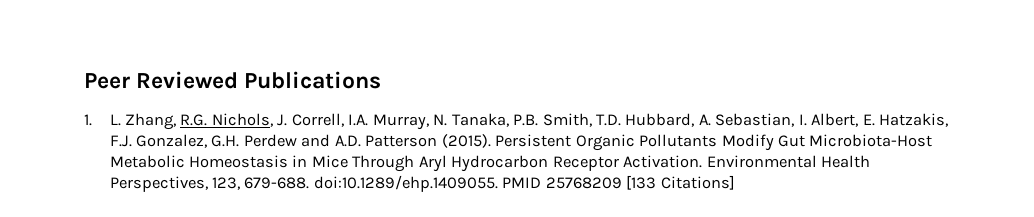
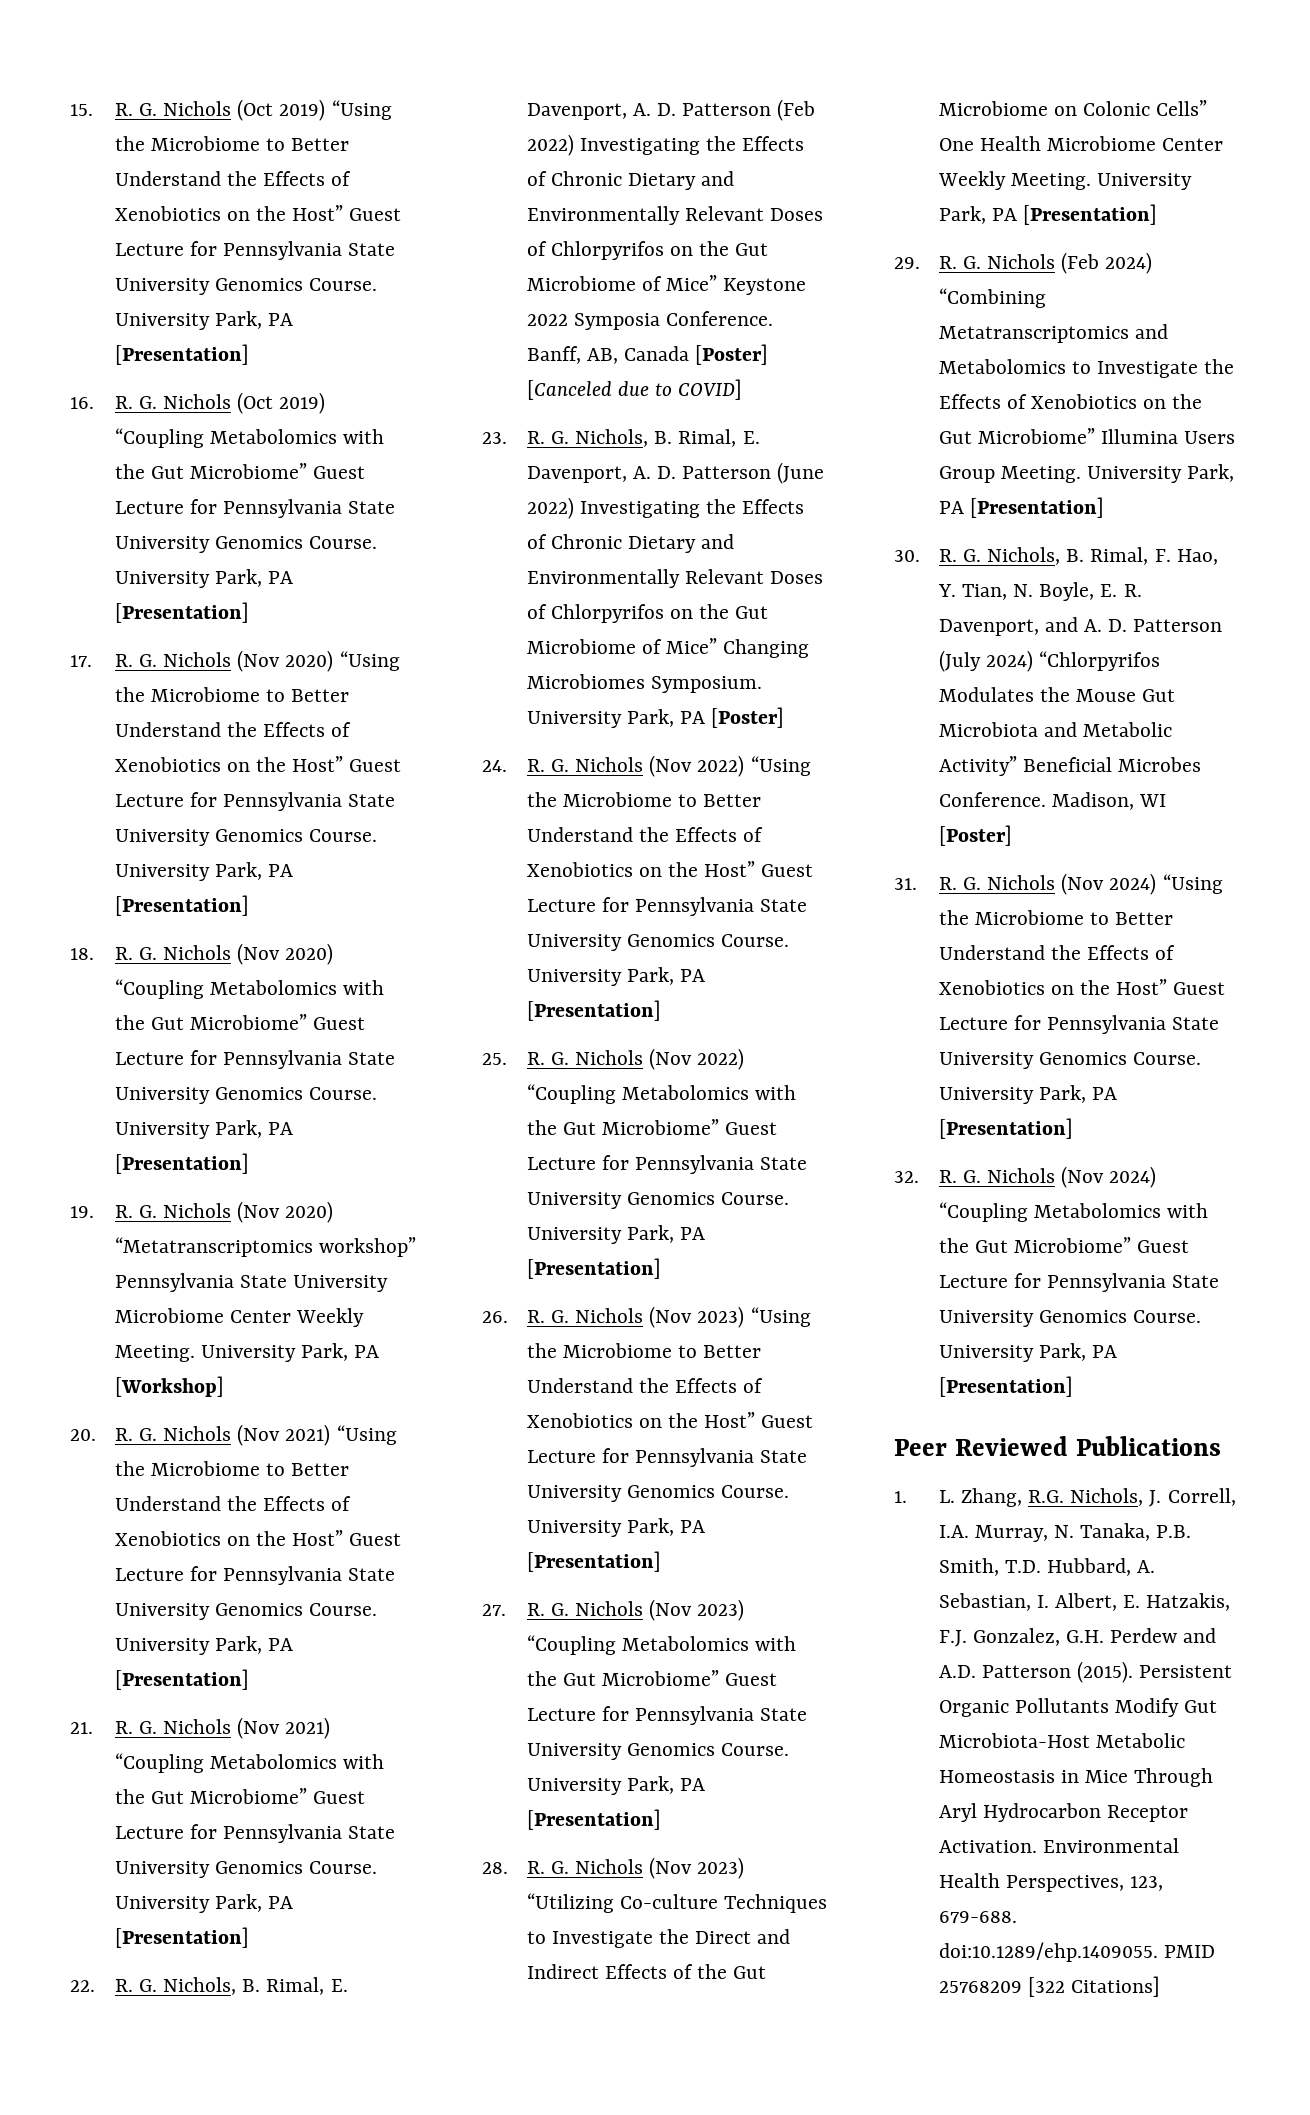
+ 15. R. G. Nichols (Oct 2019) “Using the Microbiome to Better Understand the Effects of Xenobiotics on the Host” Guest Lecture for Pennsylvania State University Genomics Course. University Park, PA [Presentation]
+ 16. R. G. Nichols (Oct 2019) “Coupling Metabolomics with the Gut Microbiome” Guest Lecture for Pennsylvania State University Genomics Course. University Park, PA [Presentation]
+ 17. R. G. Nichols (Nov 2020) “Using the Microbiome to Better Understand the Effects of Xenobiotics on the Host” Guest Lecture for Pennsylvania State University Genomics Course. University Park, PA [Presentation]
+ 18. R. G. Nichols (Nov 2020) “Coupling Metabolomics with the Gut Microbiome” Guest Lecture for Pennsylvania State University Genomics Course. University Park, PA [Presentation]
+ 19. R. G. Nichols (Nov 2020) “Metatranscriptomics workshop” Pennsylvania State University Microbiome Center Weekly Meeting. University Park, PA [Workshop]
+ 20. R. G. Nichols (Nov 2021) “Using the Microbiome to Better Understand the Effects of Xenobiotics on the Host” Guest Lecture for Pennsylvania State University Genomics Course. University Park, PA [Presentation]
+ 21. R. G. Nichols (Nov 2021) “Coupling Metabolomics with the Gut Microbiome” Guest Lecture for Pennsylvania State University Genomics Course. University Park, PA [Presentation]
+ 22. R. G. Nichols, B. Rimal, E. Davenport, A. D. Patterson (Feb 2022) Investigating the Effects of Chronic Dietary and Environmentally Relevant Doses of Chlorpyrifos on the Gut Microbiome of Mice” Keystone 2022 Symposia Conference. Banff, AB, Canada [Poster] [Canceled due to COVID]
+ 23. R. G. Nichols, B. Rimal, E. Davenport, A. D. Patterson (June 2022) Investigating the Effects of Chronic Dietary and Environmentally Relevant Doses of Chlorpyrifos on the Gut Microbiome of Mice” Changing Microbiomes Symposium. University Park, PA [Poster]
+ 24. R. G. Nichols (Nov 2022) “Using the Microbiome to Better Understand the Effects of Xenobiotics on the Host” Guest Lecture for Pennsylvania State University Genomics Course. University Park, PA [Presentation]
+ 25. R. G. Nichols (Nov 2022) “Coupling Metabolomics with the Gut Microbiome” Guest Lecture for Pennsylvania State University Genomics Course. University Park, PA [Presentation]
+ 26. R. G. Nichols (Nov 2023) “Using the Microbiome to Better Understand the Effects of Xenobiotics on the Host” Guest Lecture for Pennsylvania State University Genomics Course. University Park, PA [Presentation]
+ 27. R. G. Nichols (Nov 2023) “Coupling Metabolomics with the Gut Microbiome” Guest Lecture for Pennsylvania State University Genomics Course. University Park, PA [Presentation]
+ 28. R. G. Nichols (Nov 2023) “Utilizing Co-culture Techniques to Investigate the Direct and Indirect Effects of the Gut Microbiome on Colonic Cells” One Health Microbiome Center Weekly Meeting. University Park, PA [Presentation]
+ 29. R. G. Nichols (Feb 2024) “Combining Metatranscriptomics and Metabolomics to Investigate the Effects of Xenobiotics on the Gut Microbiome” Illumina Users Group Meeting. University Park, PA [Presentation]
+ 30. R. G. Nichols, B. Rimal, F. Hao, Y. Tian, N. Boyle, E. R. Davenport, and A. D. Patterson (July 2024) “Chlorpyrifos Modulates the Mouse Gut Microbiota and Metabolic Activity” Beneficial Microbes Conference. Madison, WI [Poster]
+ 31. R. G. Nichols (Nov 2024) “Using the Microbiome to Better Understand the Effects of Xenobiotics on the Host” Guest Lecture for Pennsylvania State University Genomics Course. University Park, PA [Presentation]
+ 32. R. G. Nichols (Nov 2024) “Coupling Metabolomics with the Gut Microbiome” Guest Lecture for Pennsylvania State University Genomics Course. University Park, PA [Presentation]
- Environmental Health Perspectives, 123, 679-688. doi:10.1289/ehp.1409055. PMID 25768209 [133 Citations]
+ Environmental Health Perspectives, 123, 679-688. doi:10.1289/ehp.1409055. PMID 25768209 [322 Citations]

